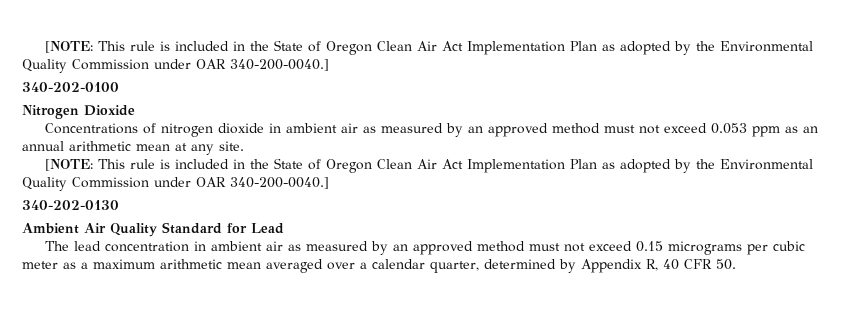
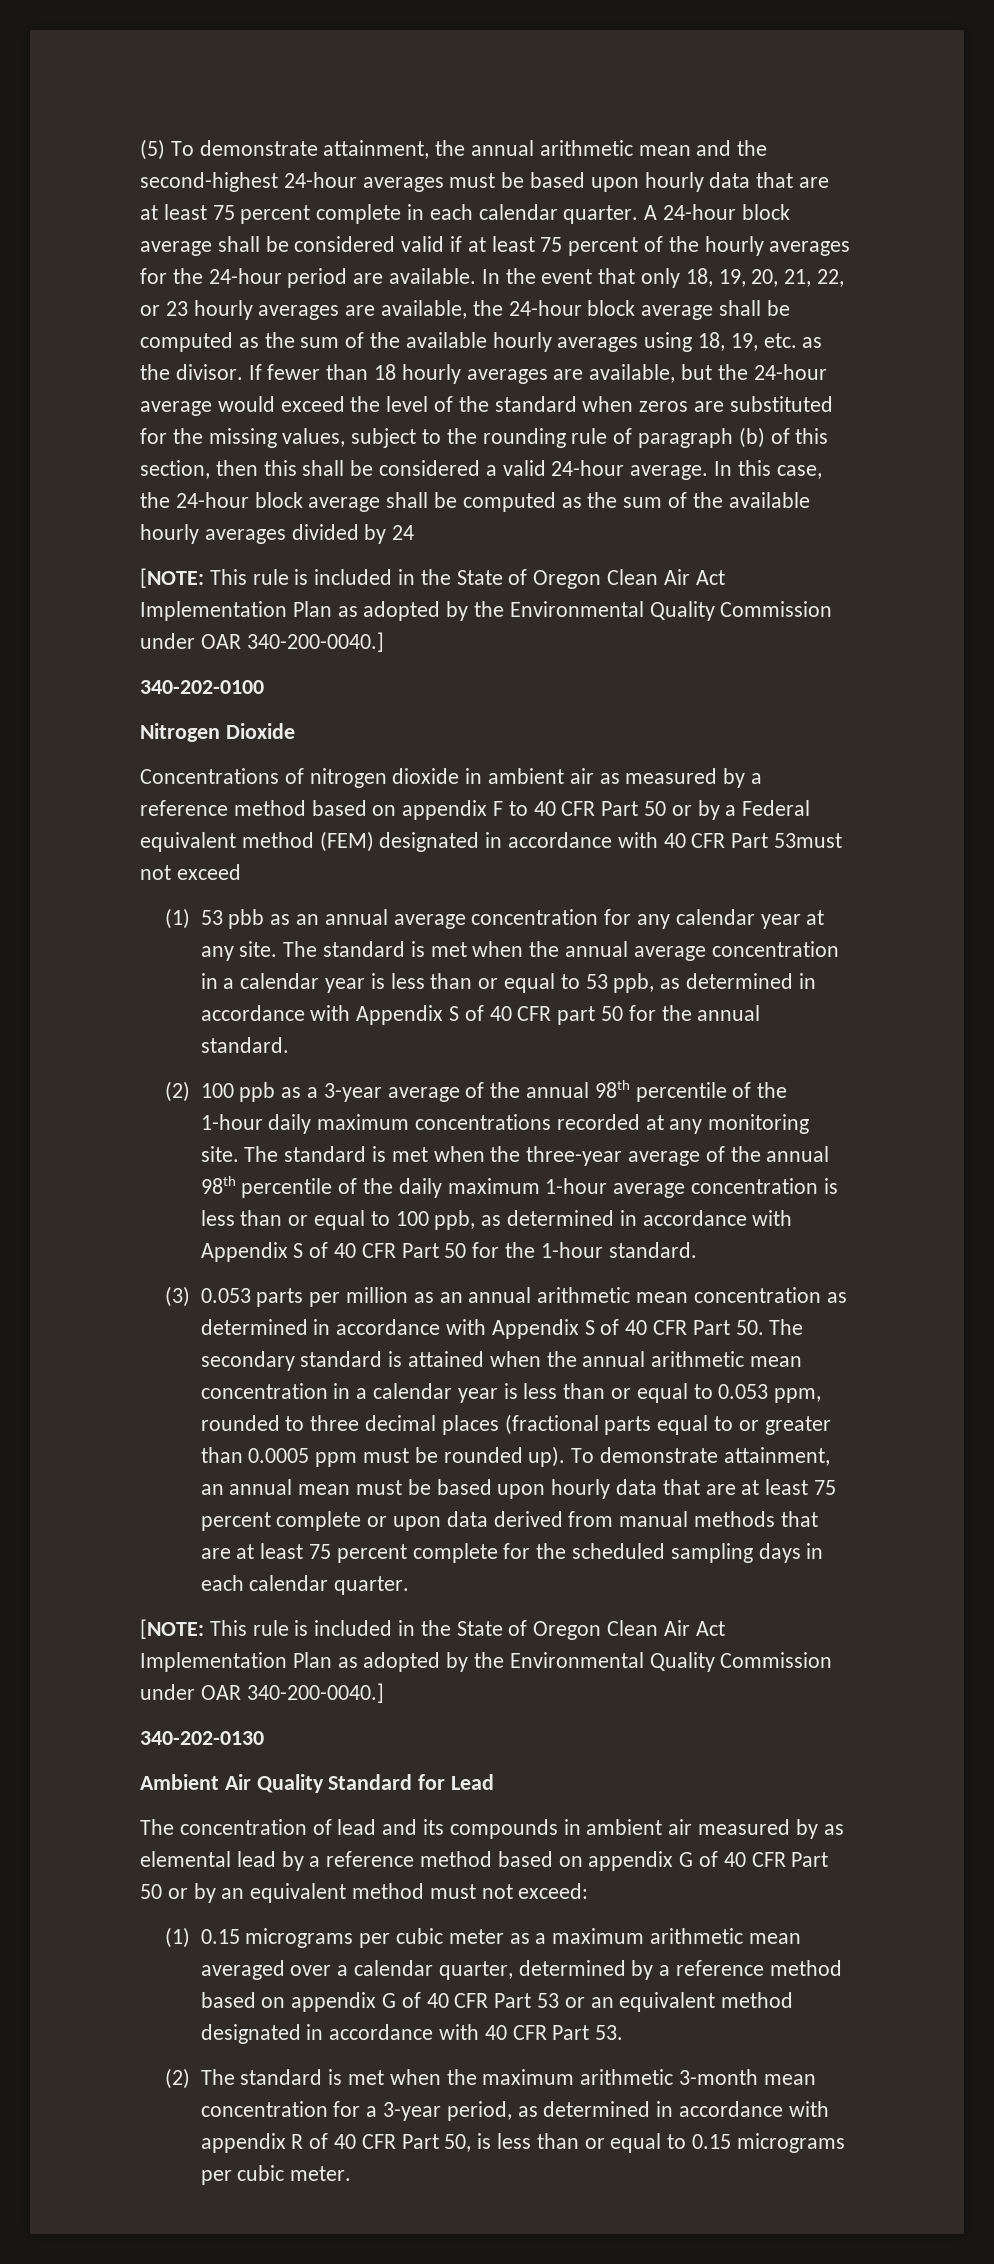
+ (5) To demonstrate attainment, the annual arithmetic mean and the second-highest 24-hour averages must be based upon hourly data that are at least 75 percent complete in each calendar quarter. A 24-hour block average shall be considered valid if at least 75 percent of the hourly averages for the 24-hour period are available. In the event that only 18, 19, 20, 21, 22, or 23 hourly averages are available, the 24-hour block average shall be computed as the sum of the available hourly averages using 18, 19, etc. as the divisor. If fewer than 18 hourly averages are available, but the 24-hour average would exceed the level of the standard when zeros are substituted for the missing values, subject to the rounding rule of paragraph (b) of this section, then this shall be considered a valid 24-hour average. In this case, the 24-hour block average shall be computed as the sum of the available hourly averages divided by 24
- Concentrations of nitrogen dioxide in ambient air as measured by an approved method must not exceed 0.053 ppm as an annual arithmetic mean at any site.
+ Concentrations of nitrogen dioxide in ambient air as measured by a reference method based on appendix F to 40 CFR Part 50 or by a Federal equivalent method (FEM) designated in accordance with 40 CFR Part 53must not exceed
+ (1) 53 pbb as an annual average concentration for any calendar year at any site. The standard is met when the annual average concentration in a calendar year is less than or equal to 53 ppb, as determined in accordance with Appendix S of 40 CFR part 50 for the annual standard.
+ (2) 100 ppb as a 3-year average of the annual 98th percentile of the 1-hour daily maximum concentrations recorded at any monitoring site. The standard is met when the three-year average of the annual 98th percentile of the daily maximum 1-hour average concentration is less than or equal to 100 ppb, as determined in accordance with Appendix S of 40 CFR Part 50 for the 1-hour standard.
+ (3) 0.053 parts per million as an annual arithmetic mean concentration as determined in accordance with Appendix S of 40 CFR Part 50. The secondary standard is attained when the annual arithmetic mean concentration in a calendar year is less than or equal to 0.053 ppm, rounded to three decimal places (fractional parts equal to or greater than 0.0005 ppm must be rounded up). To demonstrate attainment, an annual mean must be based upon hourly data that are at least 75 percent complete or upon data derived from manual methods that are at least 75 percent complete for the scheduled sampling days in each calendar quarter.
- The lead concentration in ambient air as measured by an approved method must not exceed 0.15 micrograms per cubic meter as a maximum arithmetic mean averaged over a calendar quarter, determined by Appendix R, 40 CFR 50.
+ The concentration of lead and its compounds in ambient air measured by as elemental lead by a reference method based on appendix G of 40 CFR Part 50 or by an equivalent method must not exceed:
+ (1) 0.15 micrograms per cubic meter as a maximum arithmetic mean averaged over a calendar quarter, determined by a reference method based on appendix G of 40 CFR Part 53 or an equivalent method designated in accordance with 40 CFR Part 53.
+ (2) The standard is met when the maximum arithmetic 3-month mean concentration for a 3-year period, as determined in accordance with appendix R of 40 CFR Part 50, is less than or equal to 0.15 micrograms per cubic meter.

